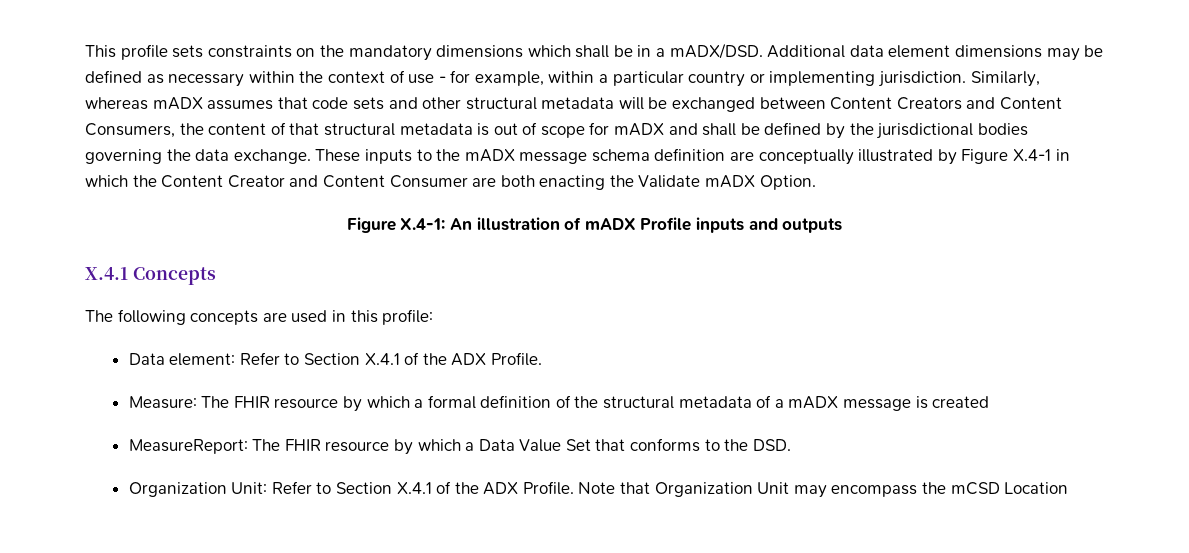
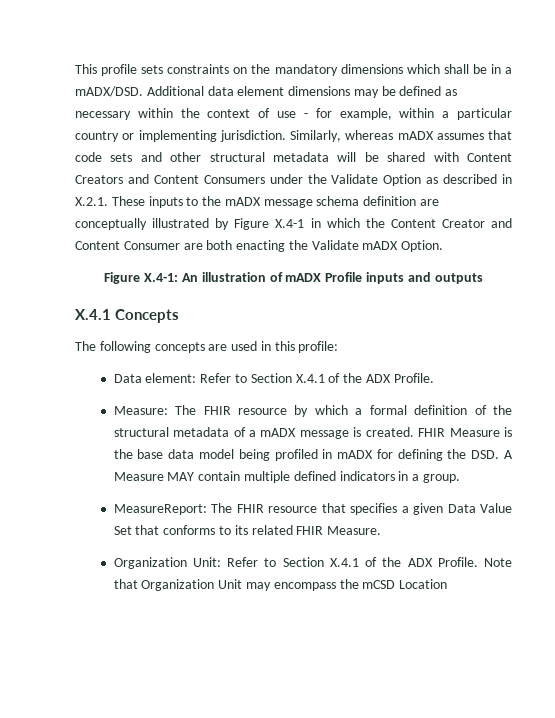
- Similarly, whereas mADX assumes that code sets and other structural metadata will be exchanged between Content Creators and Content Consumers, the content of that structural metadata is out of scope for mADX and shall be defined by the jurisdictional bodies governing the data exchange. These inputs to the mADX message schema definition are conceptually illustrated by Figure X.4-1 in which the Content Creator and Content Consumer are both enacting the Validate mADX Option.
+ Similarly, whereas mADX assumes that code sets and other structural metadata will be shared with Content Creators and Content Consumers under the Validate Option as described in X.2.1. These inputs to the mADX message schema definition are conceptually illustrated by Figure X.4-1 in which the Content Creator and Content Consumer are both enacting the Validate mADX Option.
- Measure: The FHIR resource by which a formal definition of the structural metadata of a mADX message is created
+ Measure: The FHIR resource by which a formal definition of the structural metadata of a mADX message is created. FHIR Measure is the base data model being profiled in mADX for defining the DSD. A Measure MAY contain multiple defined indicators in a group.
- MeasureReport: The FHIR resource by which a Data Value Set that conforms to the DSD.
+ MeasureReport: The FHIR resource that specifies a given Data Value Set that conforms to its related FHIR Measure.

